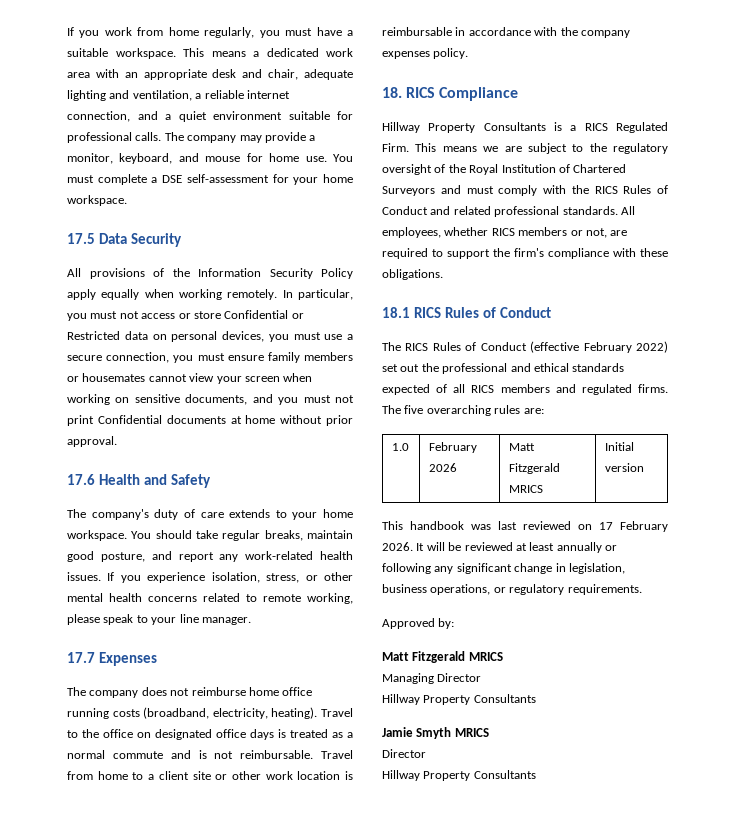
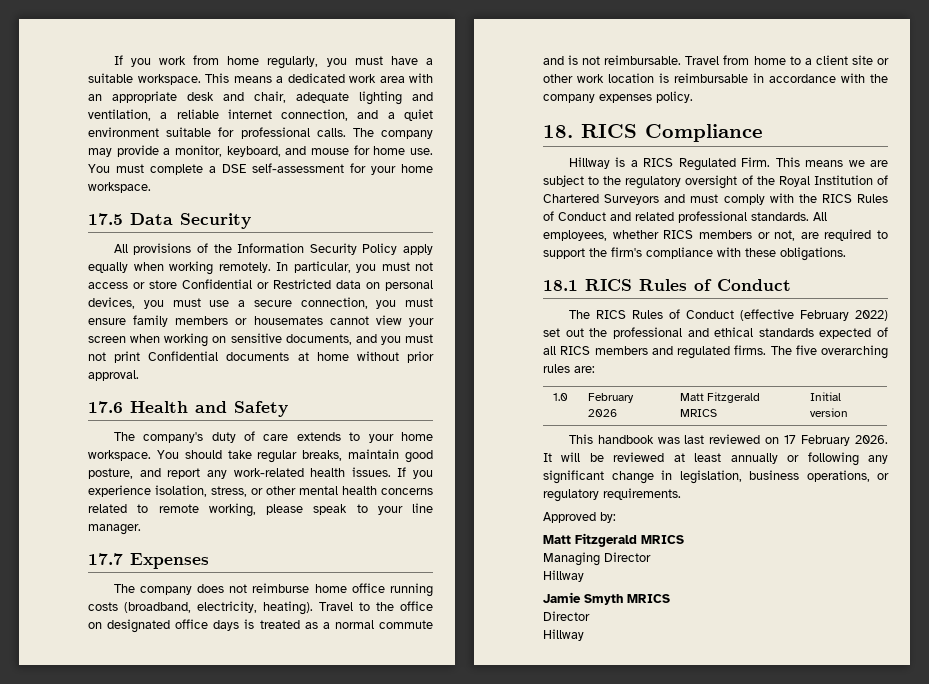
- Hillway Property Consultants is a RICS Regulated Firm.
+ Hillway is a RICS Regulated Firm.
  Managing Director
- Hillway Property Consultants
+ Hillway
  Jamie Smyth MRICS
  Director
- Hillway Property Consultants
+ Hillway

